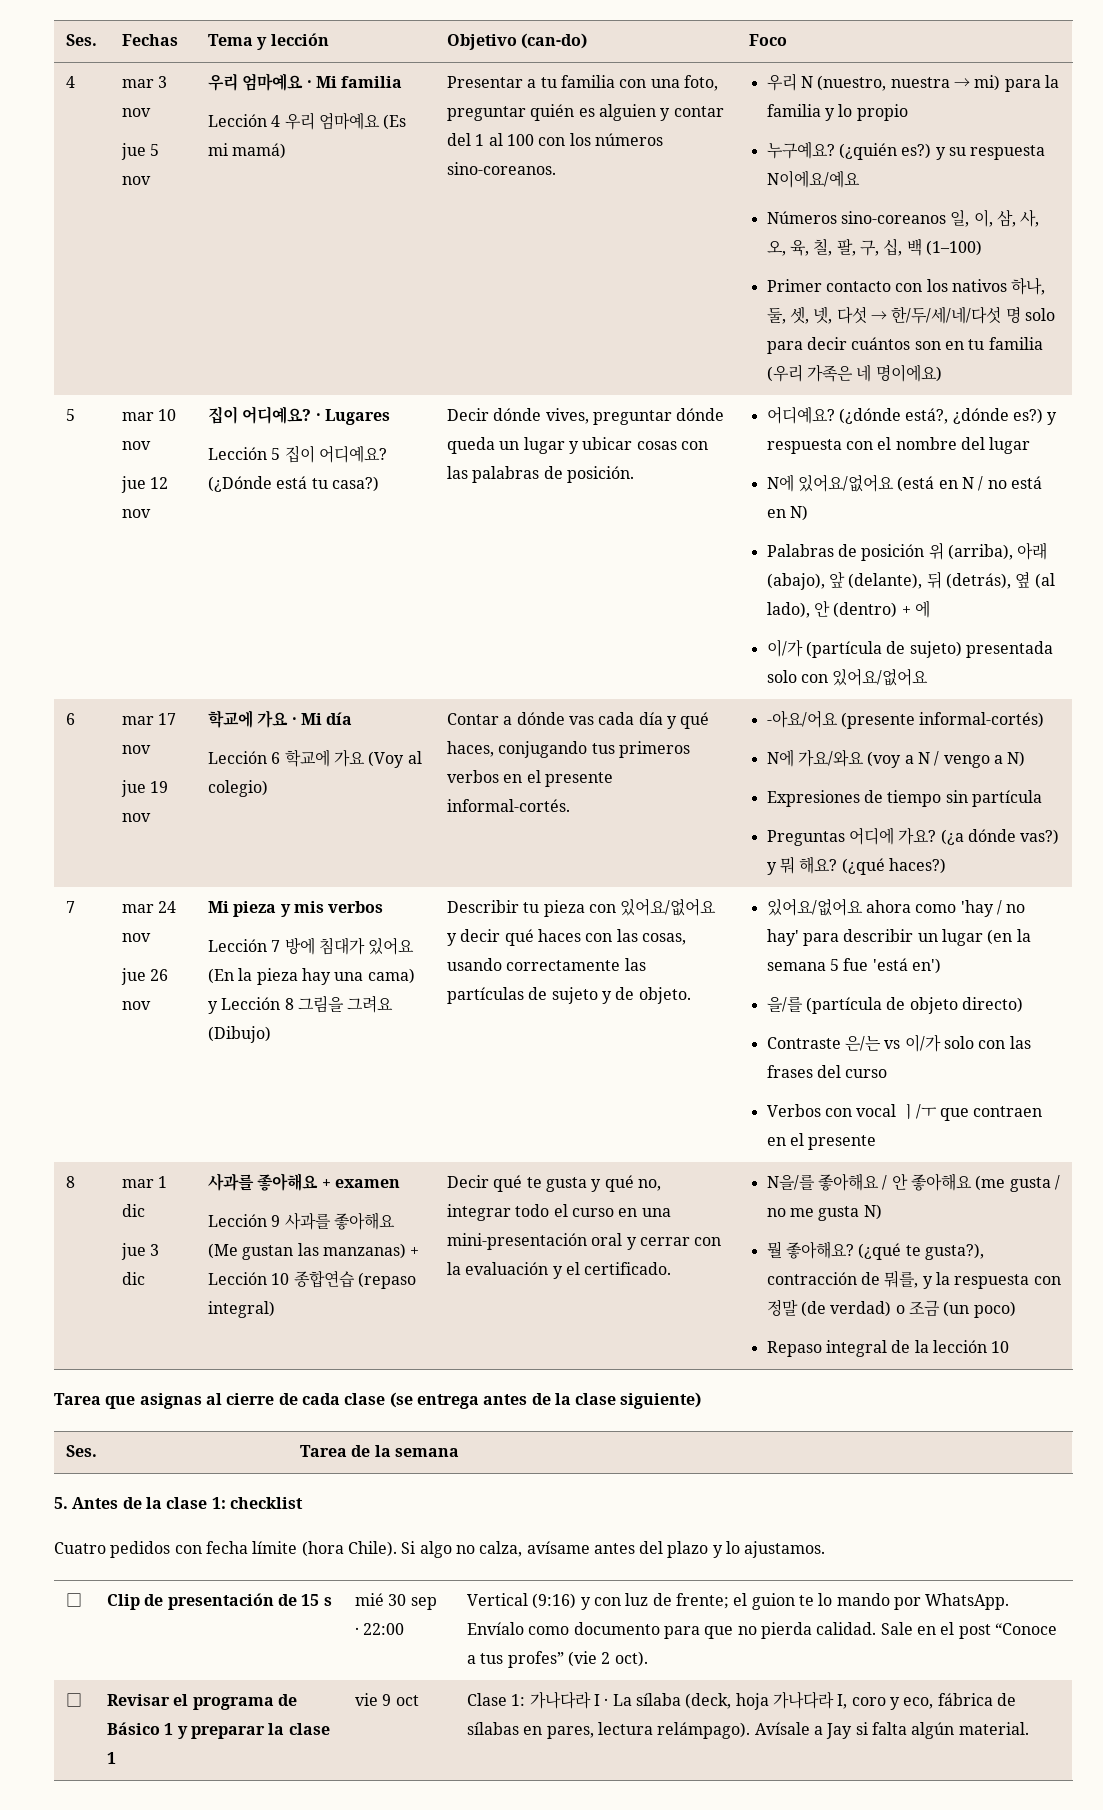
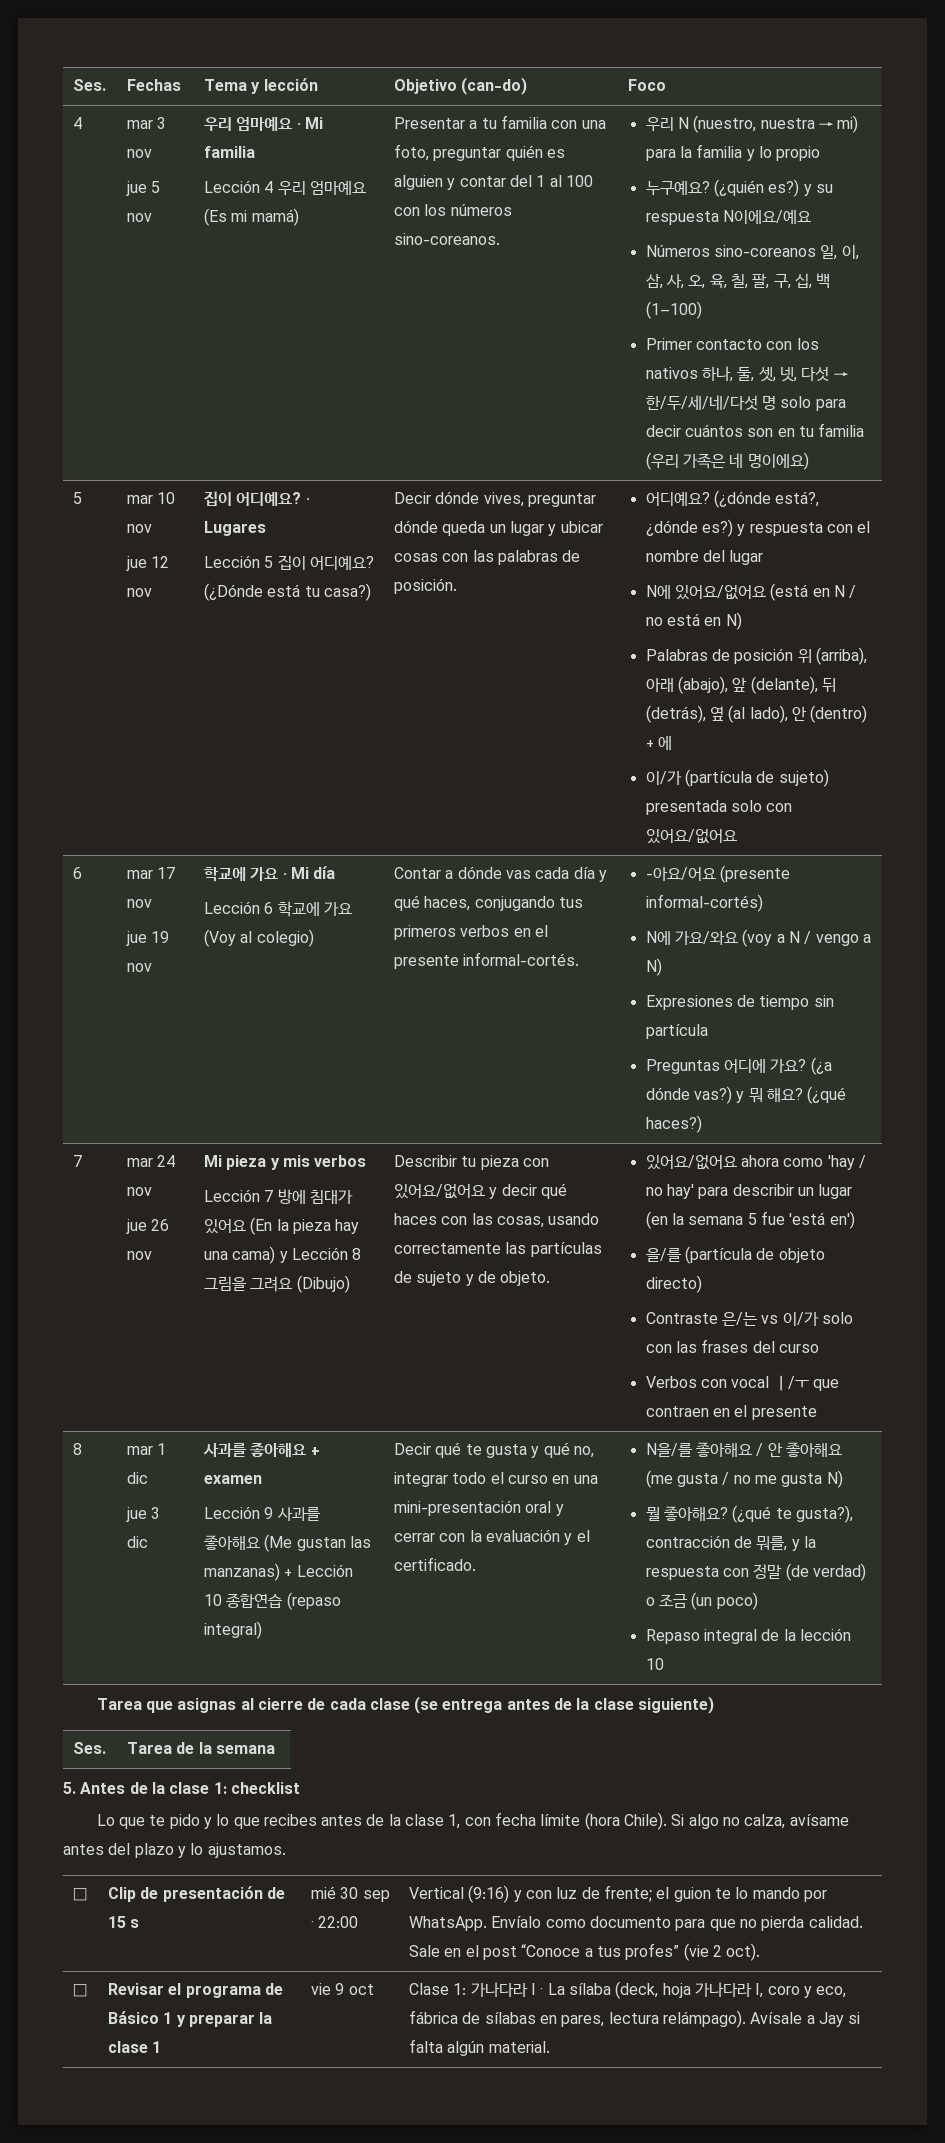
- Cuatro pedidos con fecha límite (hora Chile).
+ Lo que te pido y lo que recibes antes de la clase 1, con fecha límite (hora Chile).

